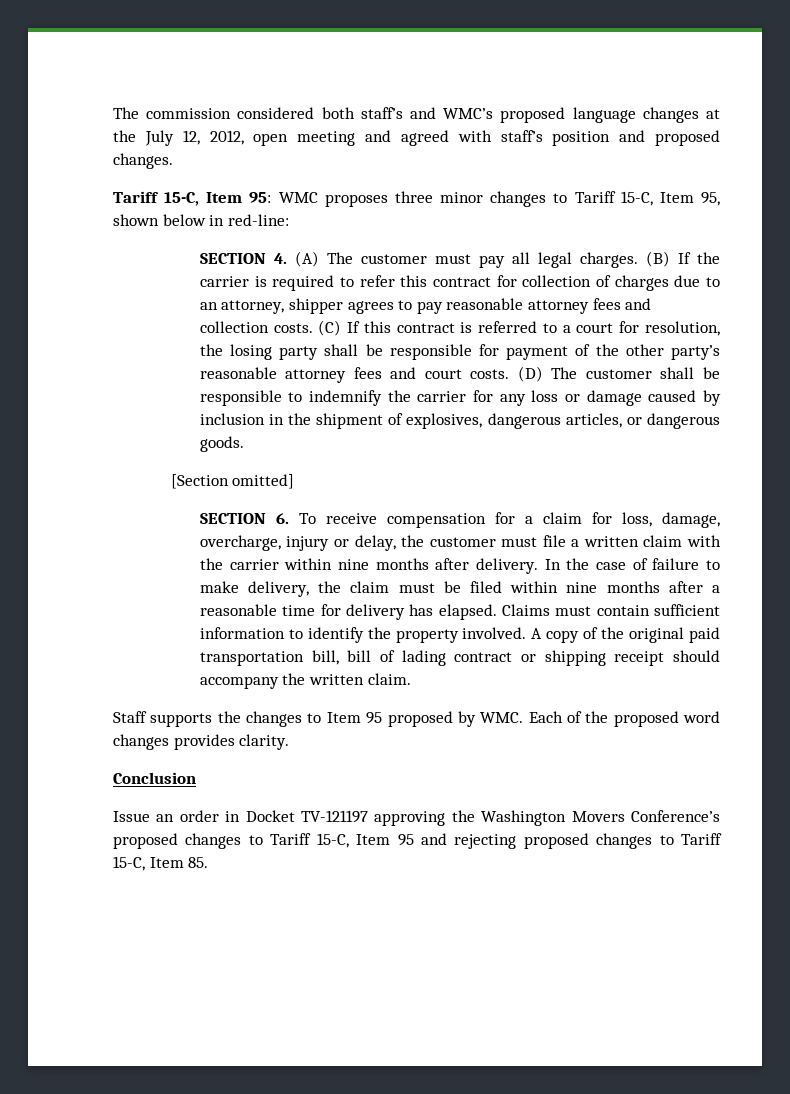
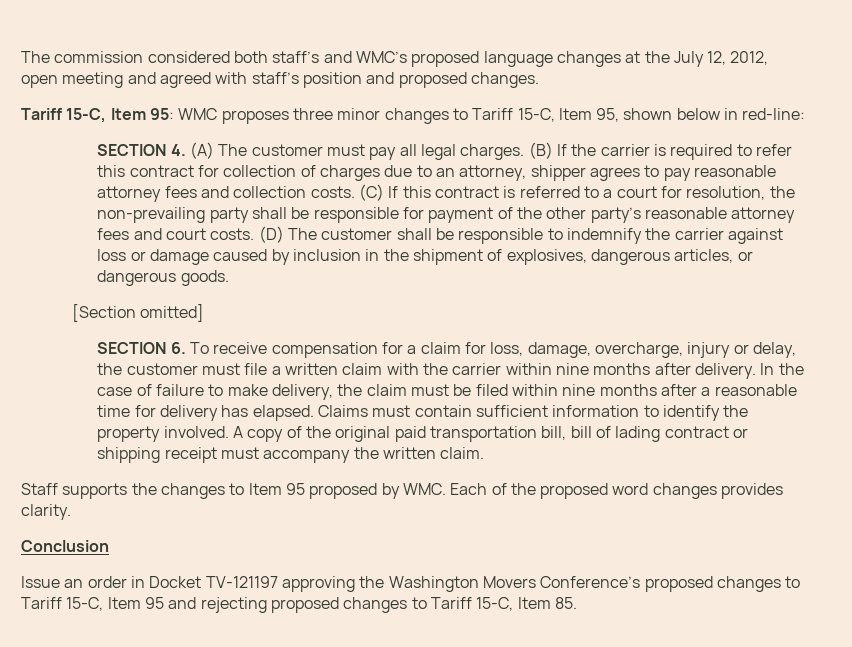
- (C) If this contract is referred to a court for resolution, the losing party shall be responsible for payment of the other party’s reasonable attorney fees and court costs.
+ (C) If this contract is referred to a court for resolution, the non-prevailing party shall be responsible for payment of the other party’s reasonable attorney fees and court costs.
- (D) The customer shall be responsible to indemnify the carrier for any loss or damage caused by inclusion in the shipment of explosives, dangerous articles, or dangerous goods.
+ (D) The customer shall be responsible to indemnify the carrier against loss or damage caused by inclusion in the shipment of explosives, dangerous articles, or dangerous goods.
- A copy of the original paid transportation bill, bill of lading contract or shipping receipt should accompany the written claim.
+ A copy of the original paid transportation bill, bill of lading contract or shipping receipt must accompany the written claim.

